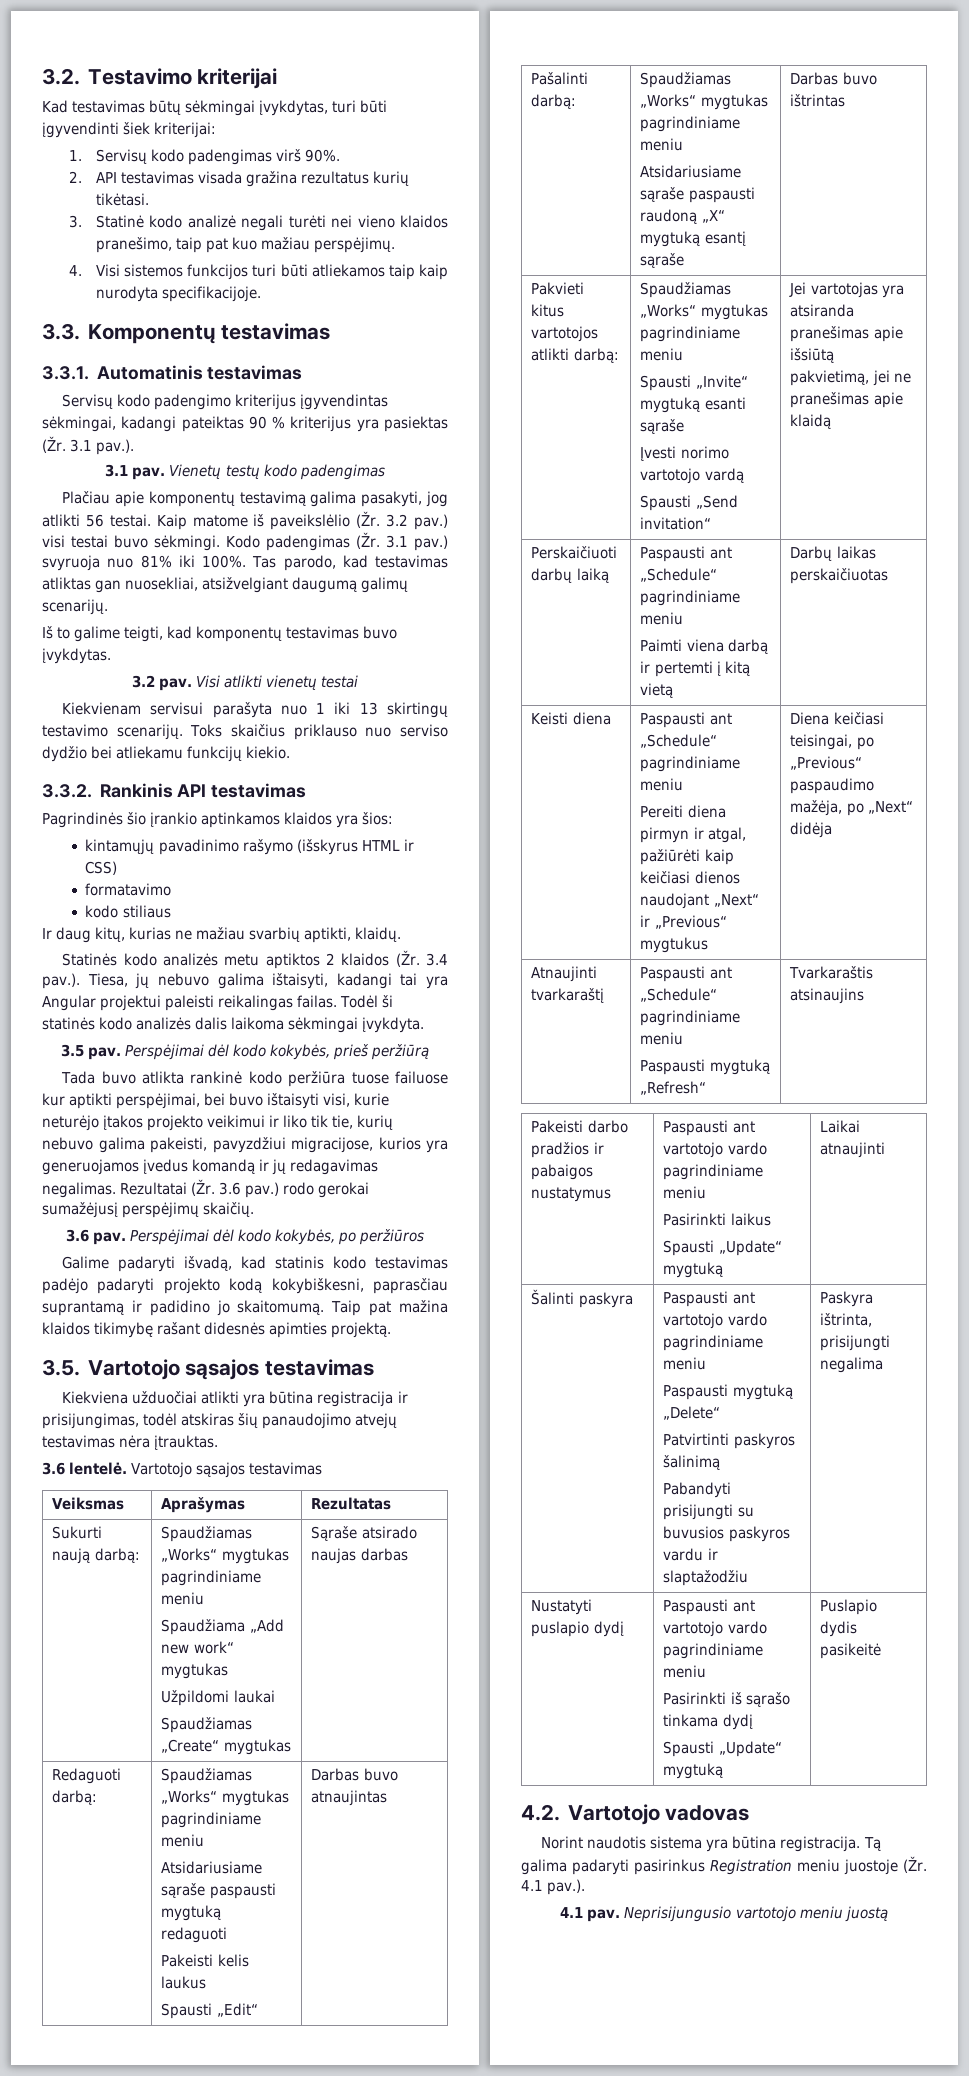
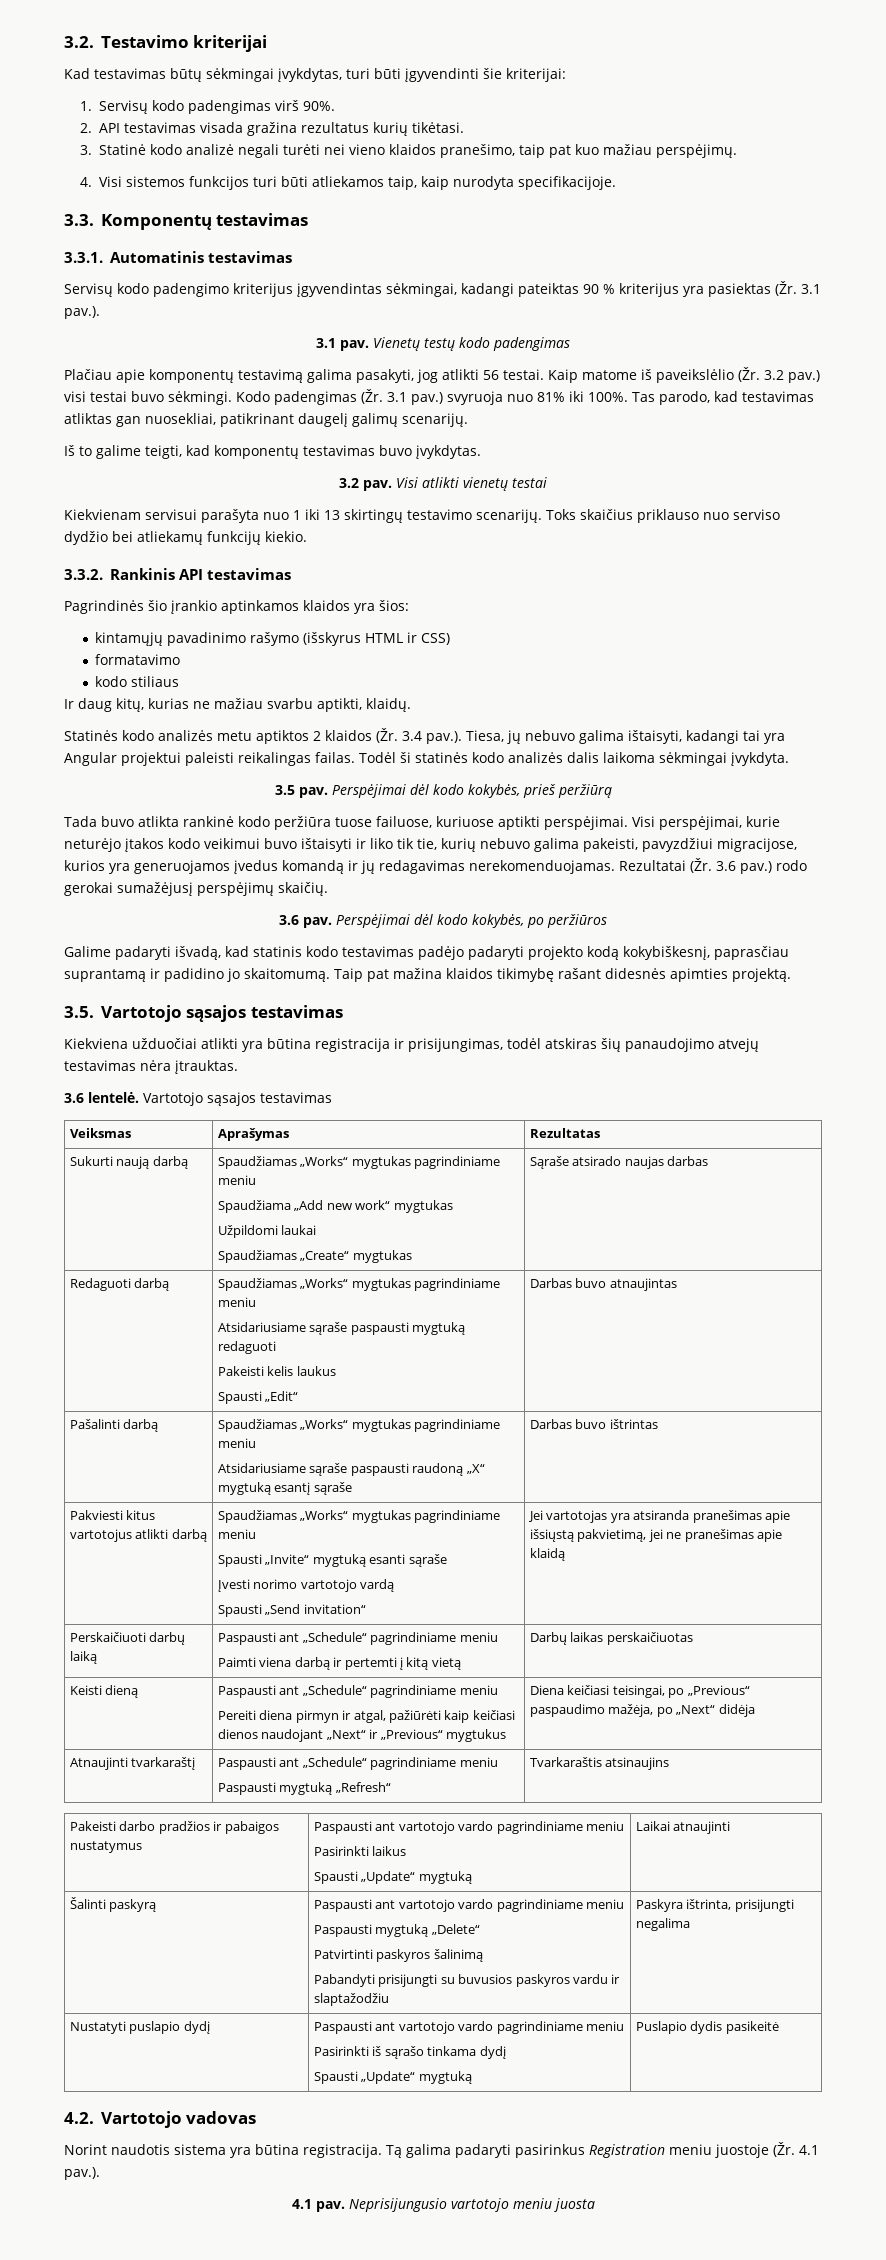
- Kad testavimas būtų sėkmingai įvykdytas, turi būti įgyvendinti šiek kriterijai:
+ Kad testavimas būtų sėkmingai įvykdytas, turi būti įgyvendinti šie kriterijai:
- 4. Visi sistemos funkcijos turi būti atliekamos taip kaip nurodyta specifikacijoje.
+ 4. Visi sistemos funkcijos turi būti atliekamos taip, kaip nurodyta specifikacijoje.
- Tas parodo, kad testavimas atliktas gan nuosekliai, atsižvelgiant daugumą galimų scenarijų.
+ Tas parodo, kad testavimas atliktas gan nuosekliai, patikrinant daugelį galimų scenarijų.
- Toks skaičius priklauso nuo serviso dydžio bei atliekamu funkcijų kiekio.
+ Toks skaičius priklauso nuo serviso dydžio bei atliekamų funkcijų kiekio.
- Ir daug kitų, kurias ne mažiau svarbių aptikti, klaidų.
+ Ir daug kitų, kurias ne mažiau svarbu aptikti, klaidų.
- Tada buvo atlikta rankinė kodo peržiūra tuose failuose kur aptikti perspėjimai, bei buvo ištaisyti visi, kurie neturėjo įtakos projekto veikimui ir liko tik tie, kurių nebuvo galima pakeisti, pavyzdžiui migracijose, kurios yra generuojamos įvedus komandą ir jų redagavimas negalimas.
+ Tada buvo atlikta rankinė kodo peržiūra tuose failuose, kuriuose aptikti perspėjimai. Visi perspėjimai, kurie neturėjo įtakos kodo veikimui buvo ištaisyti ir liko tik tie, kurių nebuvo galima pakeisti, pavyzdžiui migracijose, kurios yra generuojamos įvedus komandą ir jų redagavimas nerekomenduojamas.
- Galime padaryti išvadą, kad statinis kodo testavimas padėjo padaryti projekto kodą kokybiškesni, paprasčiau suprantamą ir padidino jo skaitomumą.
+ Galime padaryti išvadą, kad statinis kodo testavimas padėjo padaryti projekto kodą kokybiškesnį, paprasčiau suprantamą ir padidino jo skaitomumą.
- Sukurti naują darbą: | Spaudžiamas „Works“ mygtukas pagrindiniame meniu
+ Sukurti naują darbą | Spaudžiamas „Works“ mygtukas pagrindiniame meniu
- Redaguoti darbą: | Spaudžiamas „Works“ mygtukas pagrindiniame meniu
+ Redaguoti darbą | Spaudžiamas „Works“ mygtukas pagrindiniame meniu
- Pašalinti darbą: | Spaudžiamas „Works“ mygtukas pagrindiniame meniu
+ Pašalinti darbą | Spaudžiamas „Works“ mygtukas pagrindiniame meniu
- Pakvieti kitus vartotojos atlikti darbą: | Spaudžiamas „Works“ mygtukas pagrindiniame meniu
+ Pakviesti kitus vartotojus atlikti darbą | Spaudžiamas „Works“ mygtukas pagrindiniame meniu
  Spausti „Invite“ mygtuką esanti sąraše
  Įvesti norimo vartotojo vardą
- Spausti „Send invitation“ | Jei vartotojas yra atsiranda pranešimas apie išsiūtą pakvietimą, jei ne pranešimas apie klaidą
+ Spausti „Send invitation“ | Jei vartotojas yra atsiranda pranešimas apie išsiųstą pakvietimą, jei ne pranešimas apie klaidą
- Keisti diena | Paspausti ant „Schedule“ pagrindiniame meniu
+ Keisti dieną | Paspausti ant „Schedule“ pagrindiniame meniu
- Šalinti paskyra | Paspausti ant vartotojo vardo pagrindiniame meniu
+ Šalinti paskyrą | Paspausti ant vartotojo vardo pagrindiniame meniu
- Neprisijungusio vartotojo meniu juostą
+ Neprisijungusio vartotojo meniu juosta

